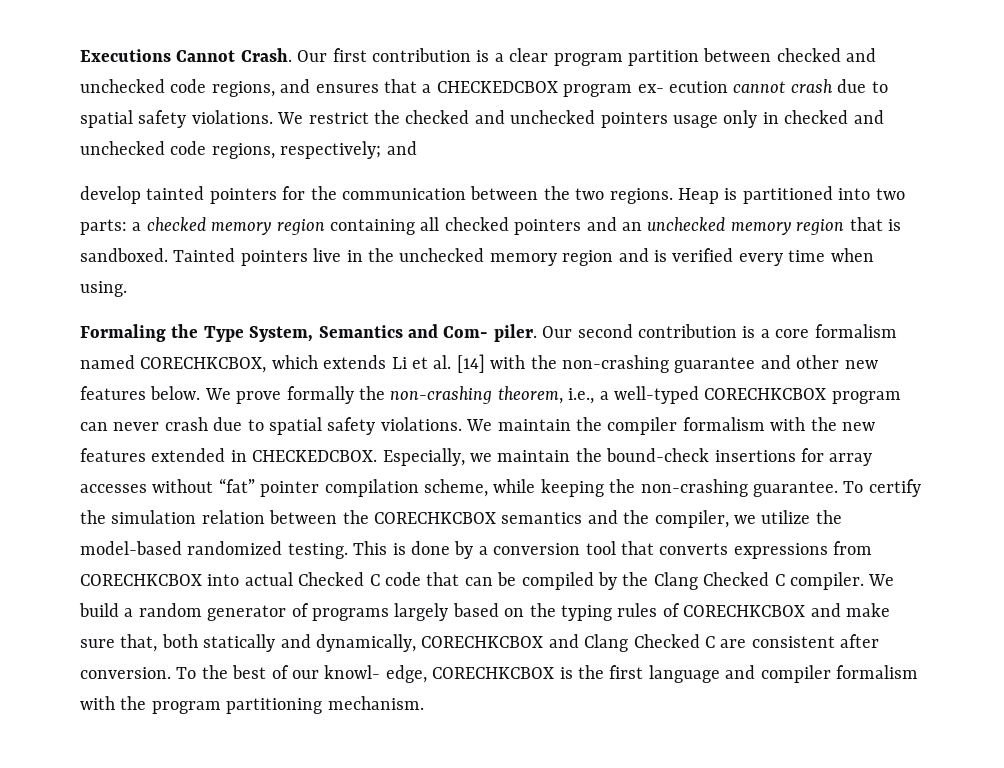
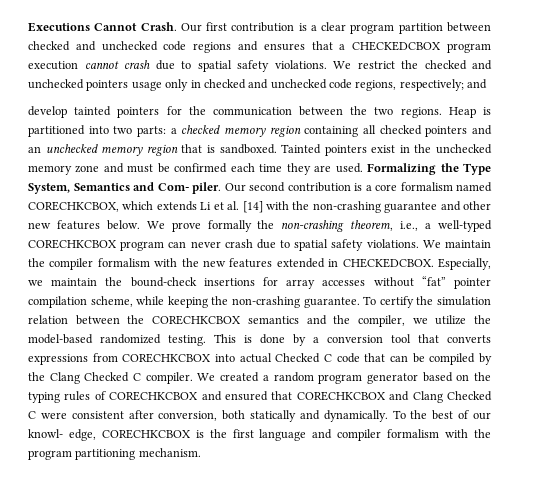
- Our first contribution is a clear program partition between checked and unchecked code regions, and ensures that a CHECKEDCBOX program ex- ecution cannot crash due to spatial safety violations.
+ Our first contribution is a clear program partition between checked and unchecked code regions and ensures that a CHECKEDCBOX program execution cannot crash due to spatial safety violations.
- Tainted pointers live in the unchecked memory region and is verified every time when using.
- Formaling the Type System, Semantics and Com- piler.
+ Tainted pointers exist in the unchecked memory zone and must be confirmed each time they are used. Formalizing the Type System, Semantics and Com- piler.
- We build a random generator of programs largely based on the typing rules of CORECHKCBOX and make sure that, both statically and dynamically, CORECHKCBOX and Clang Checked C are consistent after conversion.
+ We created a random program generator based on the typing rules of CORECHKCBOX and ensured that CORECHKCBOX and Clang Checked C were consistent after conversion, both statically and dynamically.

